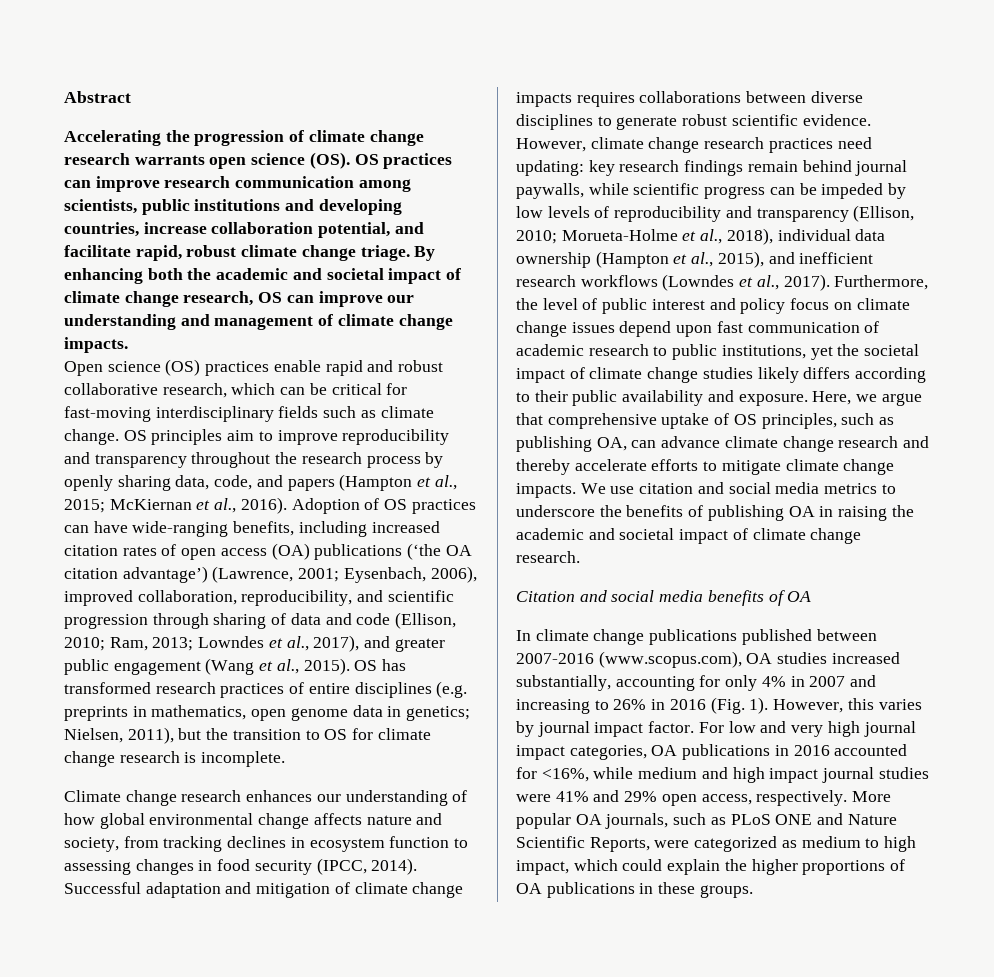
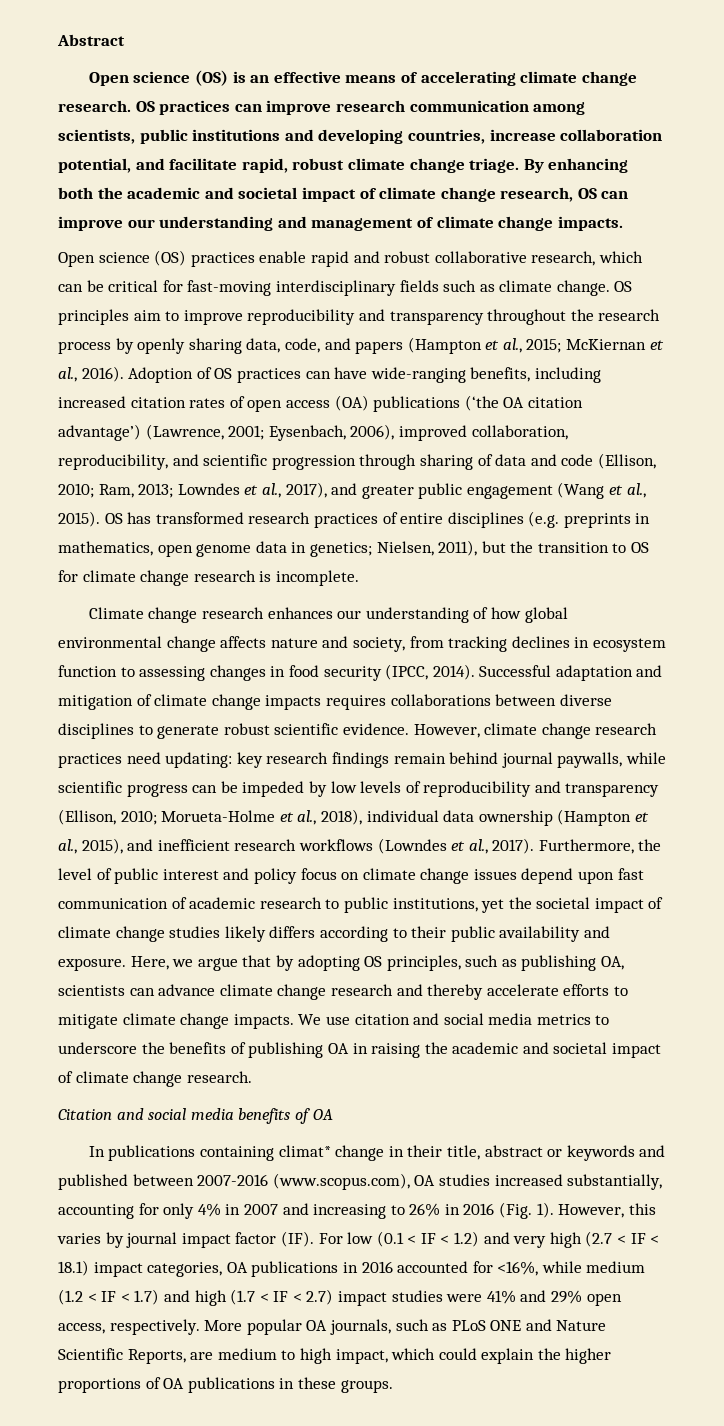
- Accelerating the progression of climate change research warrants open science (OS). OS practices can improve research communication among scientists, public institutions and developing countries, increase collaboration potential, and facilitate rapid, robust climate change triage.
+ Open science (OS) is an effective means of accelerating climate change research. OS practices can improve research communication among scientists, public institutions and developing countries, increase collaboration potential, and facilitate rapid, robust climate change triage.
- Here, we argue that comprehensive uptake of OS principles, such as publishing OA, can advance climate change research and thereby accelerate efforts to mitigate climate change impacts.
+ Here, we argue that by adopting OS principles, such as publishing OA, scientists can advance climate change research and thereby accelerate efforts to mitigate climate change impacts.
- In climate change publications published between 2007-2016 (www.scopus.com), OA studies increased substantially, accounting for only 4% in 2007 and increasing to 26% in 2016 (Fig. 1).
+ In publications containing climat* change in their title, abstract or keywords and published between 2007-2016 (www.scopus.com), OA studies increased substantially, accounting for only 4% in 2007 and increasing to 26% in 2016 (Fig. 1).
- However, this varies by journal impact factor. For low and very high journal impact categories, OA publications in 2016 accounted for <16%, while medium and high impact journal studies were 41% and 29% open access, respectively.
+ However, this varies by journal impact factor (IF). For low (0.1 < IF < 1.2) and very high (2.7 < IF < 18.1) impact categories, OA publications in 2016 accounted for <16%, while medium (1.2 < IF < 1.7) and high (1.7 < IF < 2.7) impact studies were 41% and 29% open access, respectively.
- More popular OA journals, such as PLoS ONE and Nature Scientific Reports, were categorized as medium to high impact, which could explain the higher proportions of OA publications in these groups.
+ More popular OA journals, such as PLoS ONE and Nature Scientific Reports, are medium to high impact, which could explain the higher proportions of OA publications in these groups.

